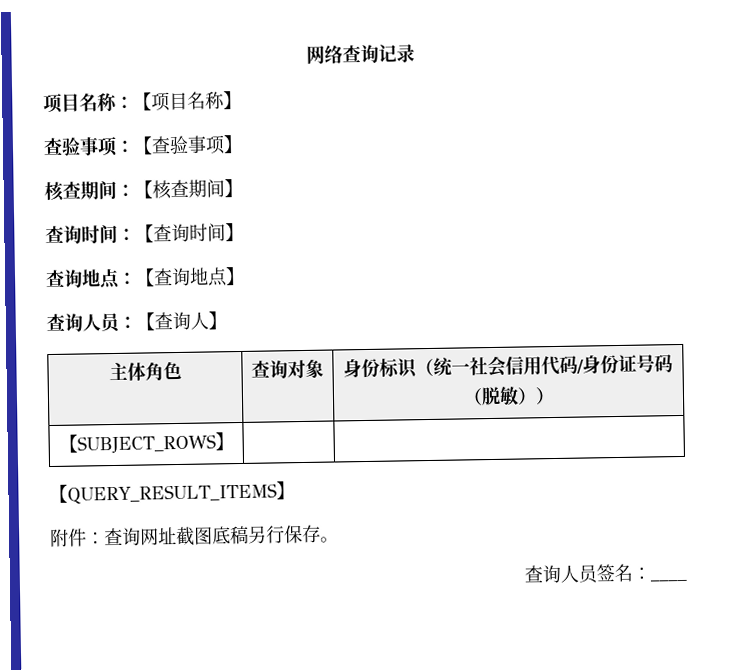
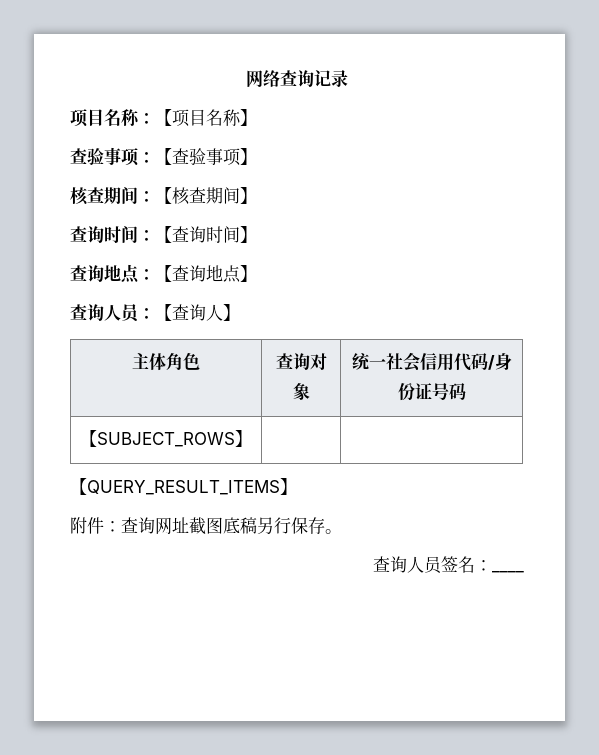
- 主体角色 | 查询对象 | 身份标识（统一社会信用代码/身份证号码（脱敏））
+ 主体角色 | 查询对象 | 统一社会信用代码/身份证号码

